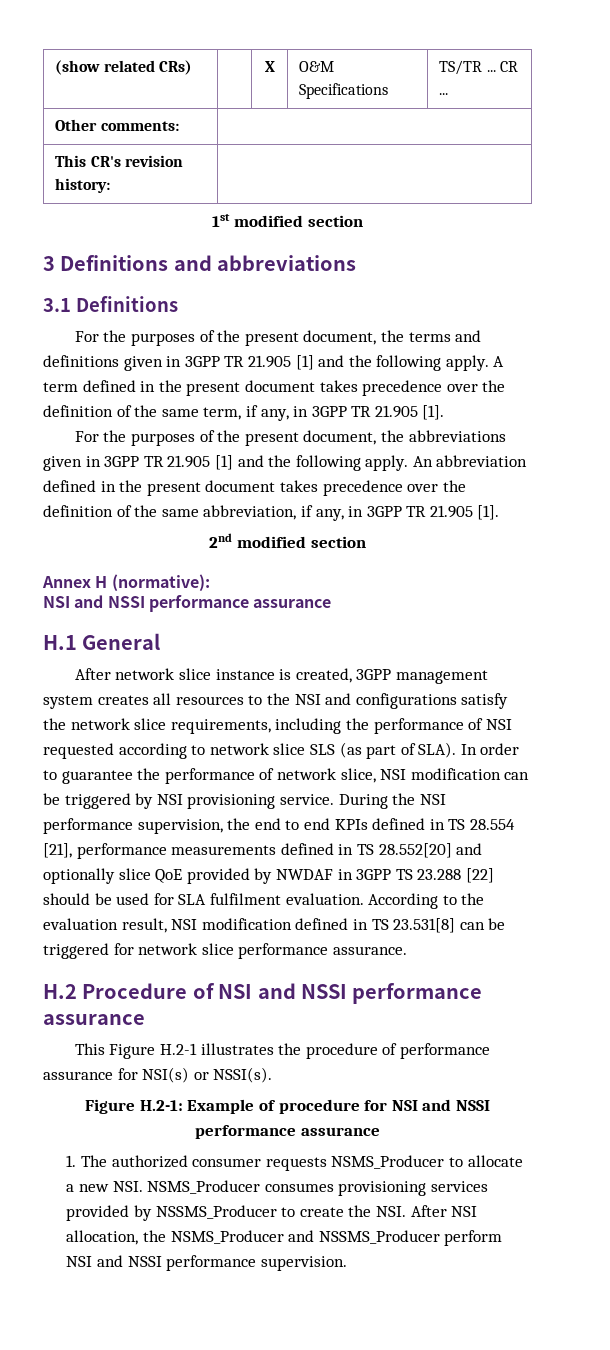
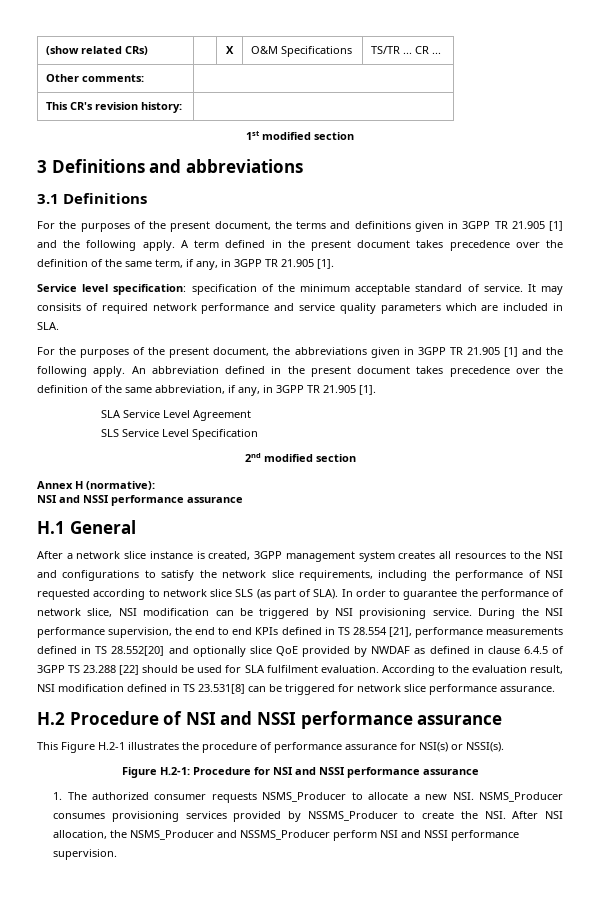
+ Service level specification: specification of the minimum acceptable standard of service. It may consisits of required network performance and service quality parameters which are included in SLA.
+ SLA Service Level Agreement
+ SLS Service Level Specification
- After network slice instance is created, 3GPP management system creates all resources to the NSI and configurations satisfy the network slice requirements, including the performance of NSI requested according to network slice SLS (as part of SLA).
+ After a network slice instance is created, 3GPP management system creates all resources to the NSI and configurations to satisfy the network slice requirements, including the performance of NSI requested according to network slice SLS (as part of SLA).
- During the NSI performance supervision, the end to end KPIs defined in TS 28.554 [21], performance measurements defined in TS 28.552[20] and optionally slice QoE provided by NWDAF in 3GPP TS 23.288 [22] should be used for SLA fulfilment evaluation.
+ During the NSI performance supervision, the end to end KPIs defined in TS 28.554 [21], performance measurements defined in TS 28.552[20] and optionally slice QoE provided by NWDAF as defined in clause 6.4.5 of 3GPP TS 23.288 [22] should be used for SLA fulfilment evaluation.
- Figure H.2-1: Example of procedure for NSI and NSSI performance assurance
+ Figure H.2-1: Procedure for NSI and NSSI performance assurance

